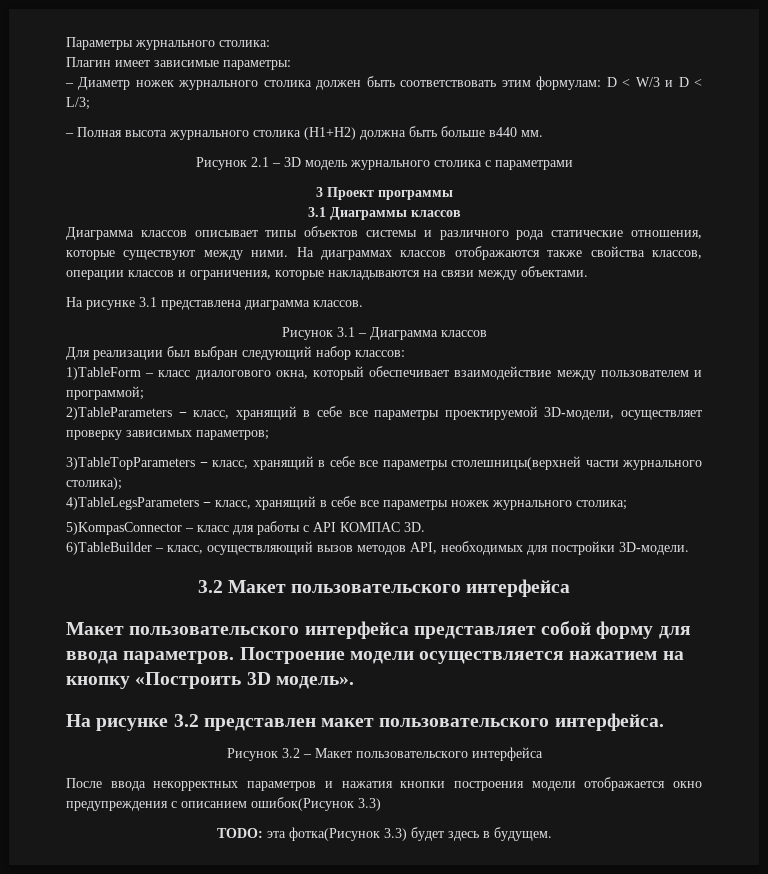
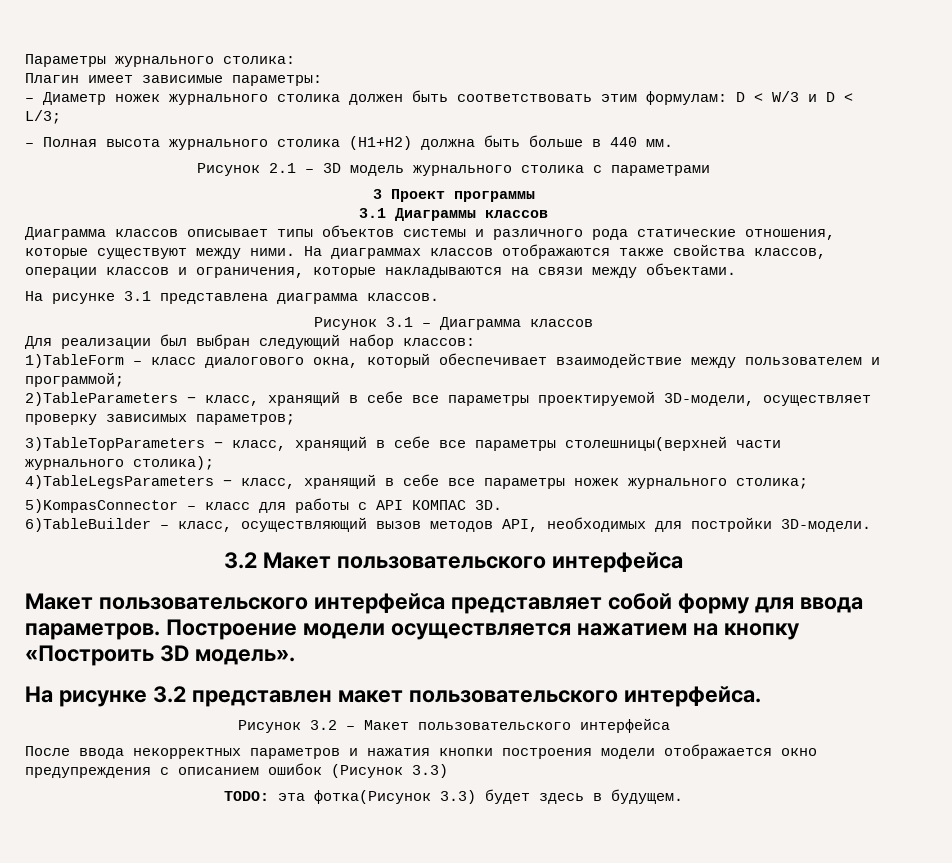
- – Полная высота журнального столика (H1+H2) должна быть больше в440 мм.
+ – Полная высота журнального столика (H1+H2) должна быть больше в 440 мм.
- После ввода некорректных параметров и нажатия кнопки построения модели отображается окно предупреждения с описанием ошибок(Рисунок 3.3)
+ После ввода некорректных параметров и нажатия кнопки построения модели отображается окно предупреждения с описанием ошибок (Рисунок 3.3)

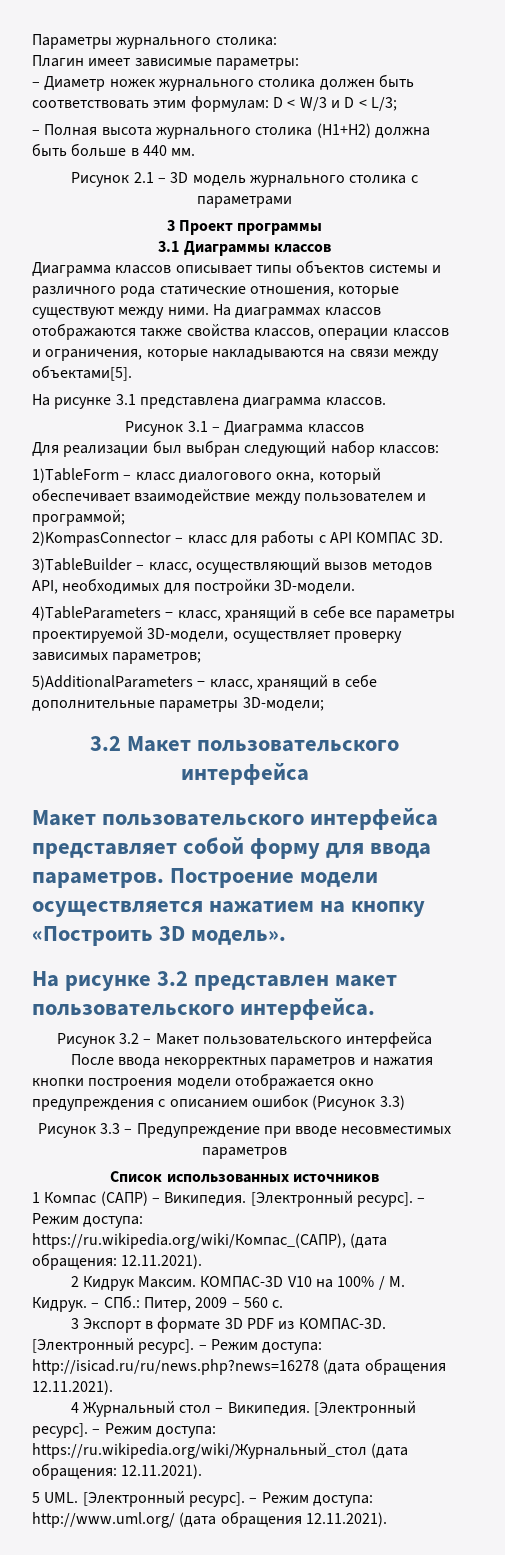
- На диаграммах классов отображаются также свойства классов, операции классов и ограничения, которые накладываются на связи между объектами.
+ На диаграммах классов отображаются также свойства классов, операции классов и ограничения, которые накладываются на связи между объектами[5].
- 2)TableParameters − класс, хранящий в себе все параметры проектируемой 3D-модели, осуществляет проверку зависимых параметров;
+ 2)KompasConnector – класс для работы с API КОМПАС 3D.
+ 3)TableBuilder – класс, осуществляющий вызов методов API, необходимых для постройки 3D-модели.
+ 4)TableParameters − класс, хранящий в себе все параметры проектируемой 3D-модели, осуществляет проверку зависимых параметров;
- 3)TableTopParameters − класс, хранящий в себе все параметры столешницы(верхней части журнального столика);
- 4)TableLegsParameters − класс, хранящий в себе все параметры ножек журнального столика;
- 5)KompasConnector – класс для работы с API КОМПАС 3D.
- 6)TableBuilder – класс, осуществляющий вызов методов API, необходимых для постройки 3D-модели.
+ 5)AdditionalParameters − класс, хранящий в себе дополнительные параметры 3D-модели;
- TODO: эта фотка(Рисунок 3.3) будет здесь в будущем.
+ Рисунок 3.3 – Предупреждение при вводе несовместимых параметров
+ Список использованных источников
+ 1 Компас (САПР) – Википедия. [Электронный ресурс]. – Режим доступа: https://ru.wikipedia.org/wiki/Компас_(САПР), (дата обращения: 12.11.2021).
+ 2 Кидрук Максим. КОМПАС-3D V10 на 100% / М. Кидрук. – СПб.: Питер, 2009 – 560 с.
+ 3 Экспорт в формате 3D PDF из КОМПАС-3D. [Электронный ресурс]. – Режим доступа: http://isicad.ru/ru/news.php?news=16278 (дата обращения 12.11.2021).
+ 4 Журнальный стол – Википедия. [Электронный ресурс]. – Режим доступа: https://ru.wikipedia.org/wiki/Журнальный_стол (дата обращения: 12.11.2021).
+ 5 UML. [Электронный ресурс]. – Режим доступа: http://www.uml.org/ (дата обращения 12.11.2021).

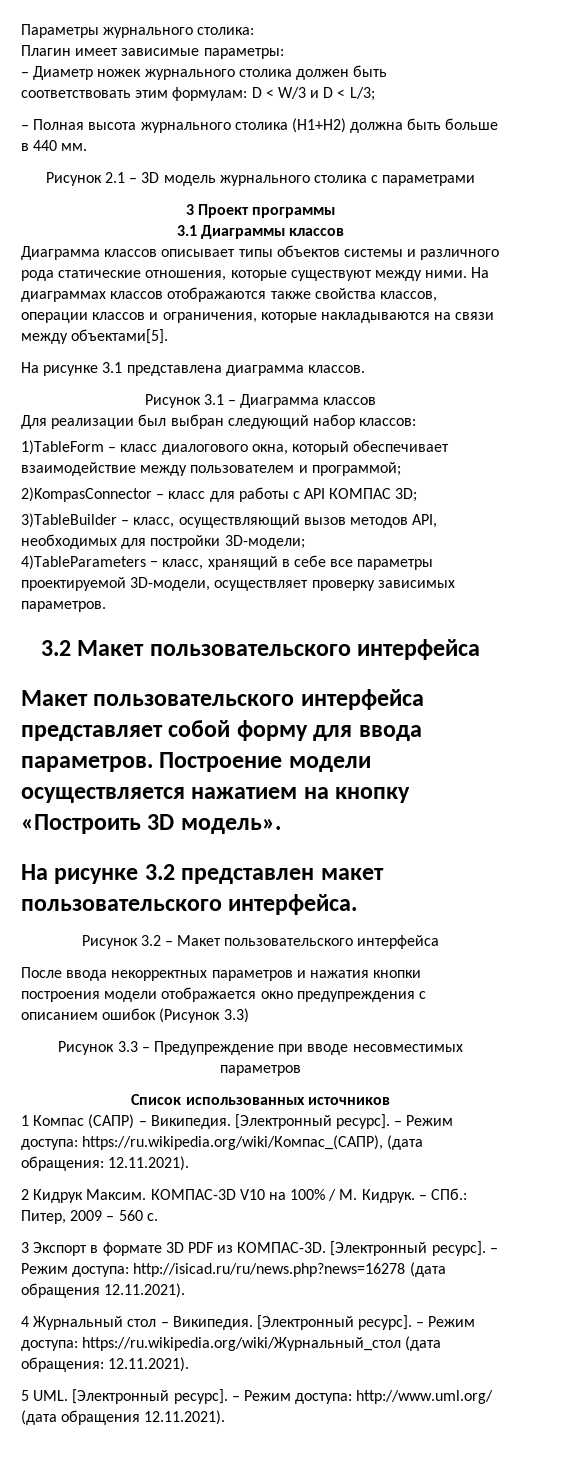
- 2)KompasConnector – класс для работы с API КОМПАС 3D.
+ 2)KompasConnector – класс для работы с API КОМПАС 3D;
- 3)TableBuilder – класс, осуществляющий вызов методов API, необходимых для постройки 3D-модели.
+ 3)TableBuilder – класс, осуществляющий вызов методов API, необходимых для постройки 3D-модели;
- 4)TableParameters − класс, хранящий в себе все параметры проектируемой 3D-модели, осуществляет проверку зависимых параметров;
- 5)AdditionalParameters − класс, хранящий в себе дополнительные параметры 3D-модели;
+ 4)TableParameters − класс, хранящий в себе все параметры проектируемой 3D-модели, осуществляет проверку зависимых параметров.

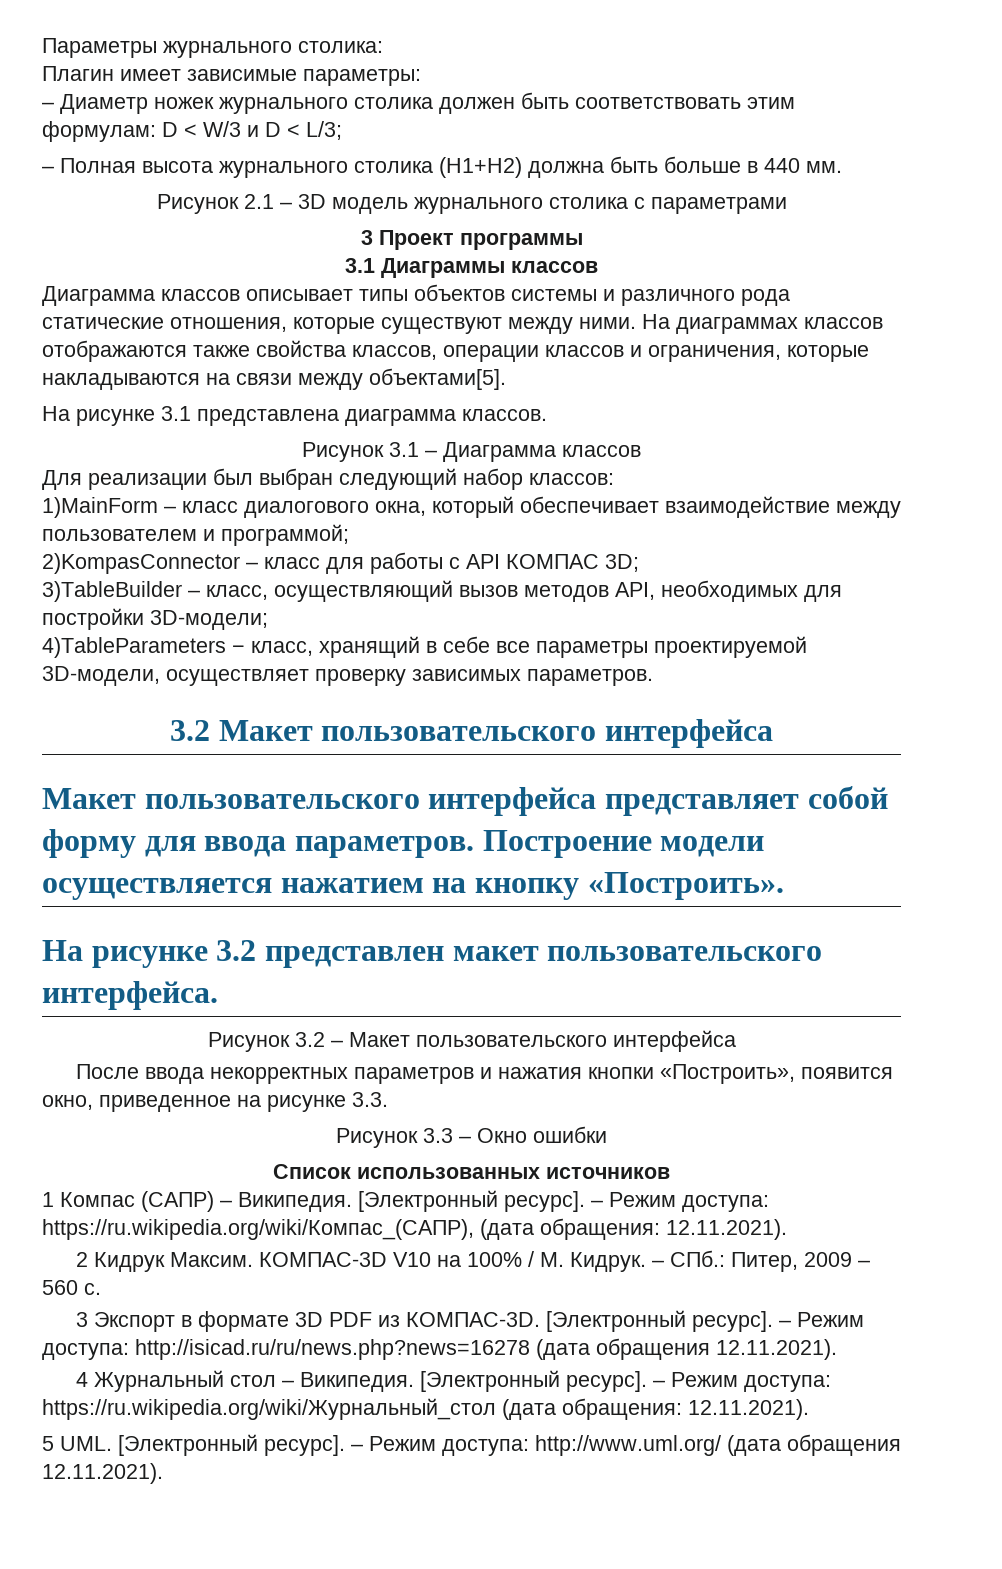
- 1)TableForm – класс диалогового окна, который обеспечивает взаимодействие между пользователем и программой;
+ 1)MainForm – класс диалогового окна, который обеспечивает взаимодействие между пользователем и программой;
- Построение модели осуществляется нажатием на кнопку «Построить 3D модель».
+ Построение модели осуществляется нажатием на кнопку «Построить».
- После ввода некорректных параметров и нажатия кнопки построения модели отображается окно предупреждения с описанием ошибок (Рисунок 3.3)
- Рисунок 3.3 – Предупреждение при вводе несовместимых параметров
+ После ввода некорректных параметров и нажатия кнопки «Построить», появится окно, приведенное на рисунке 3.3.
+ Рисунок 3.3 – Окно ошибки

